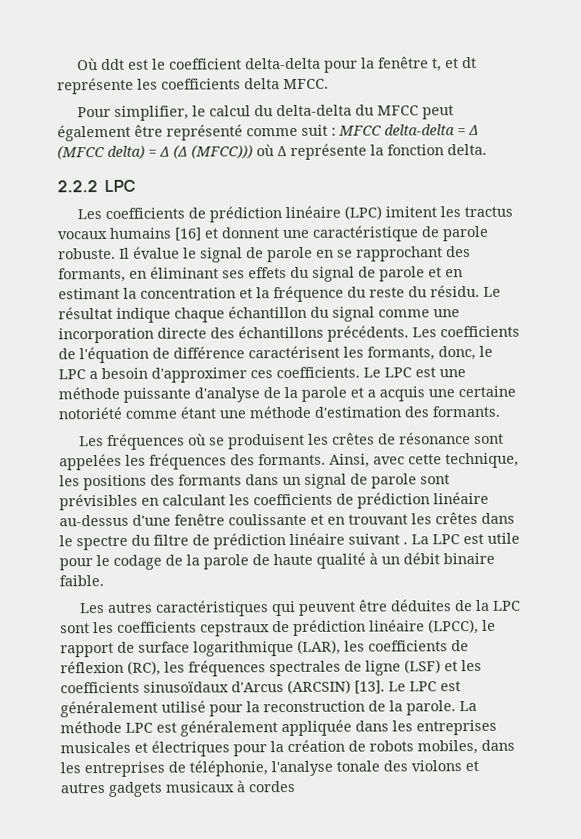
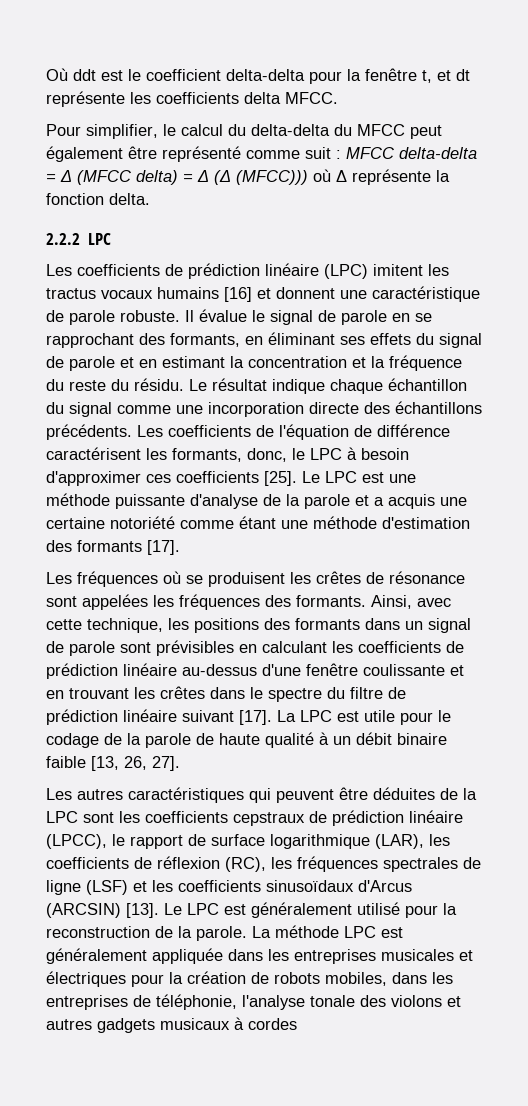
- Les coefficients de l'équation de différence caractérisent les formants, donc, le LPC a besoin d'approximer ces coefficients.
+ Les coefficients de l'équation de différence caractérisent les formants, donc, le LPC à besoin d'approximer ces coefficients [25].
- Le LPC est une méthode puissante d'analyse de la parole et a acquis une certaine notoriété comme étant une méthode d'estimation des formants.
+ Le LPC est une méthode puissante d'analyse de la parole et a acquis une certaine notoriété comme étant une méthode d'estimation des formants [17].
- Ainsi, avec cette technique, les positions des formants dans un signal de parole sont prévisibles en calculant les coefficients de prédiction linéaire au-dessus d'une fenêtre coulissante et en trouvant les crêtes dans le spectre du filtre de prédiction linéaire suivant .
+ Ainsi, avec cette technique, les positions des formants dans un signal de parole sont prévisibles en calculant les coefficients de prédiction linéaire au-dessus d'une fenêtre coulissante et en trouvant les crêtes dans le spectre du filtre de prédiction linéaire suivant [17].
- La LPC est utile pour le codage de la parole de haute qualité à un débit binaire faible.
+ La LPC est utile pour le codage de la parole de haute qualité à un débit binaire faible [13, 26, 27].

